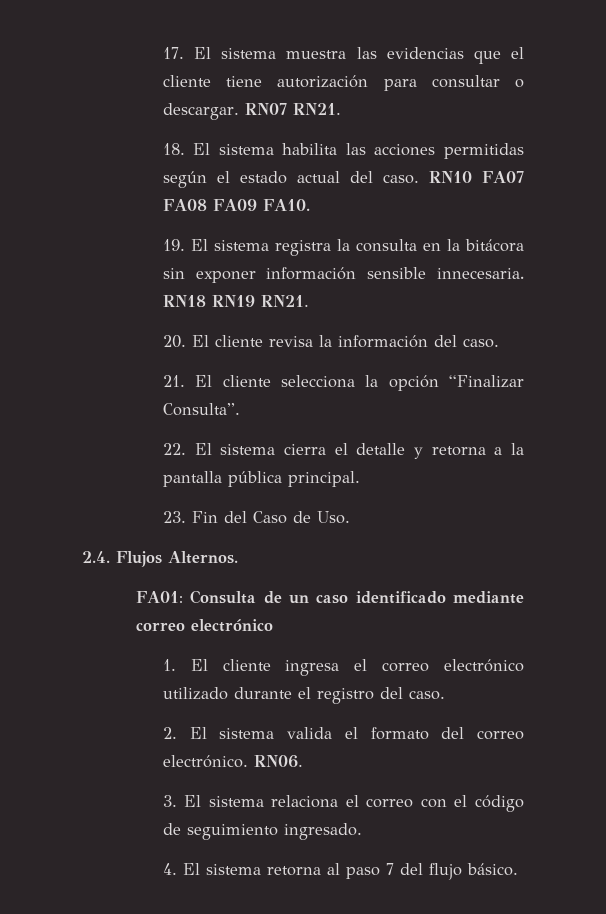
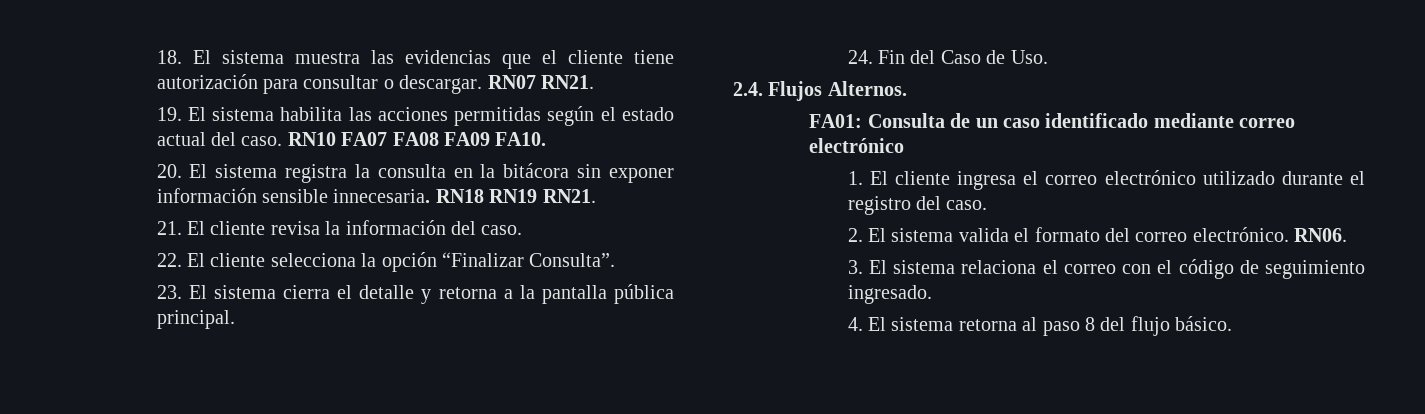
- 17. El sistema muestra las evidencias que el cliente tiene autorización para consultar o descargar.
+ 18. El sistema muestra las evidencias que el cliente tiene autorización para consultar o descargar.
- 18. El sistema habilita las acciones permitidas según el estado actual del caso.
+ 19. El sistema habilita las acciones permitidas según el estado actual del caso.
- 19. El sistema registra la consulta en la bitácora sin exponer información sensible innecesaria.
+ 20. El sistema registra la consulta en la bitácora sin exponer información sensible innecesaria.
- 20. El cliente revisa la información del caso.
+ 21. El cliente revisa la información del caso.
- 21. El cliente selecciona la opción “Finalizar Consulta”.
+ 22. El cliente selecciona la opción “Finalizar Consulta”.
- 22. El sistema cierra el detalle y retorna a la pantalla pública principal.
+ 23. El sistema cierra el detalle y retorna a la pantalla pública principal.
- 23. Fin del Caso de Uso.
+ 24. Fin del Caso de Uso.
- 4. El sistema retorna al paso 7 del flujo básico.
+ 4. El sistema retorna al paso 8 del flujo básico.

